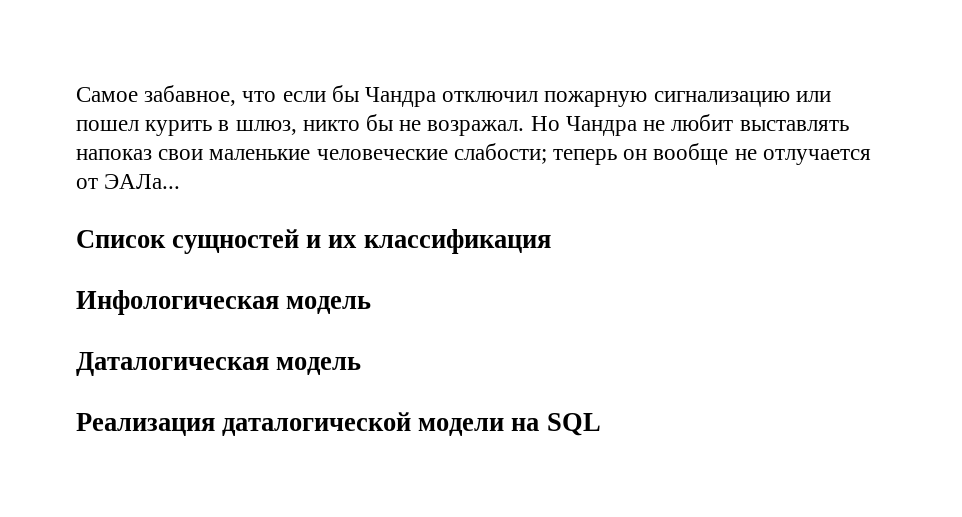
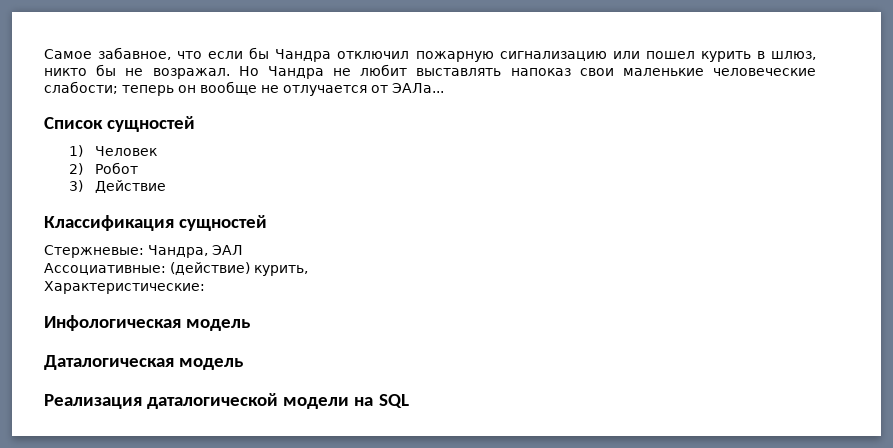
- Список сущностей и их классификация
+ Список сущностей
+ 1) Человек
+ 2) Робот
+ 3) Действие
+ Классификация сущностей
+ Стержневые: Чандра, ЭАЛ
+ Ассоциативные: (действие) курить,
+ Характеристические:

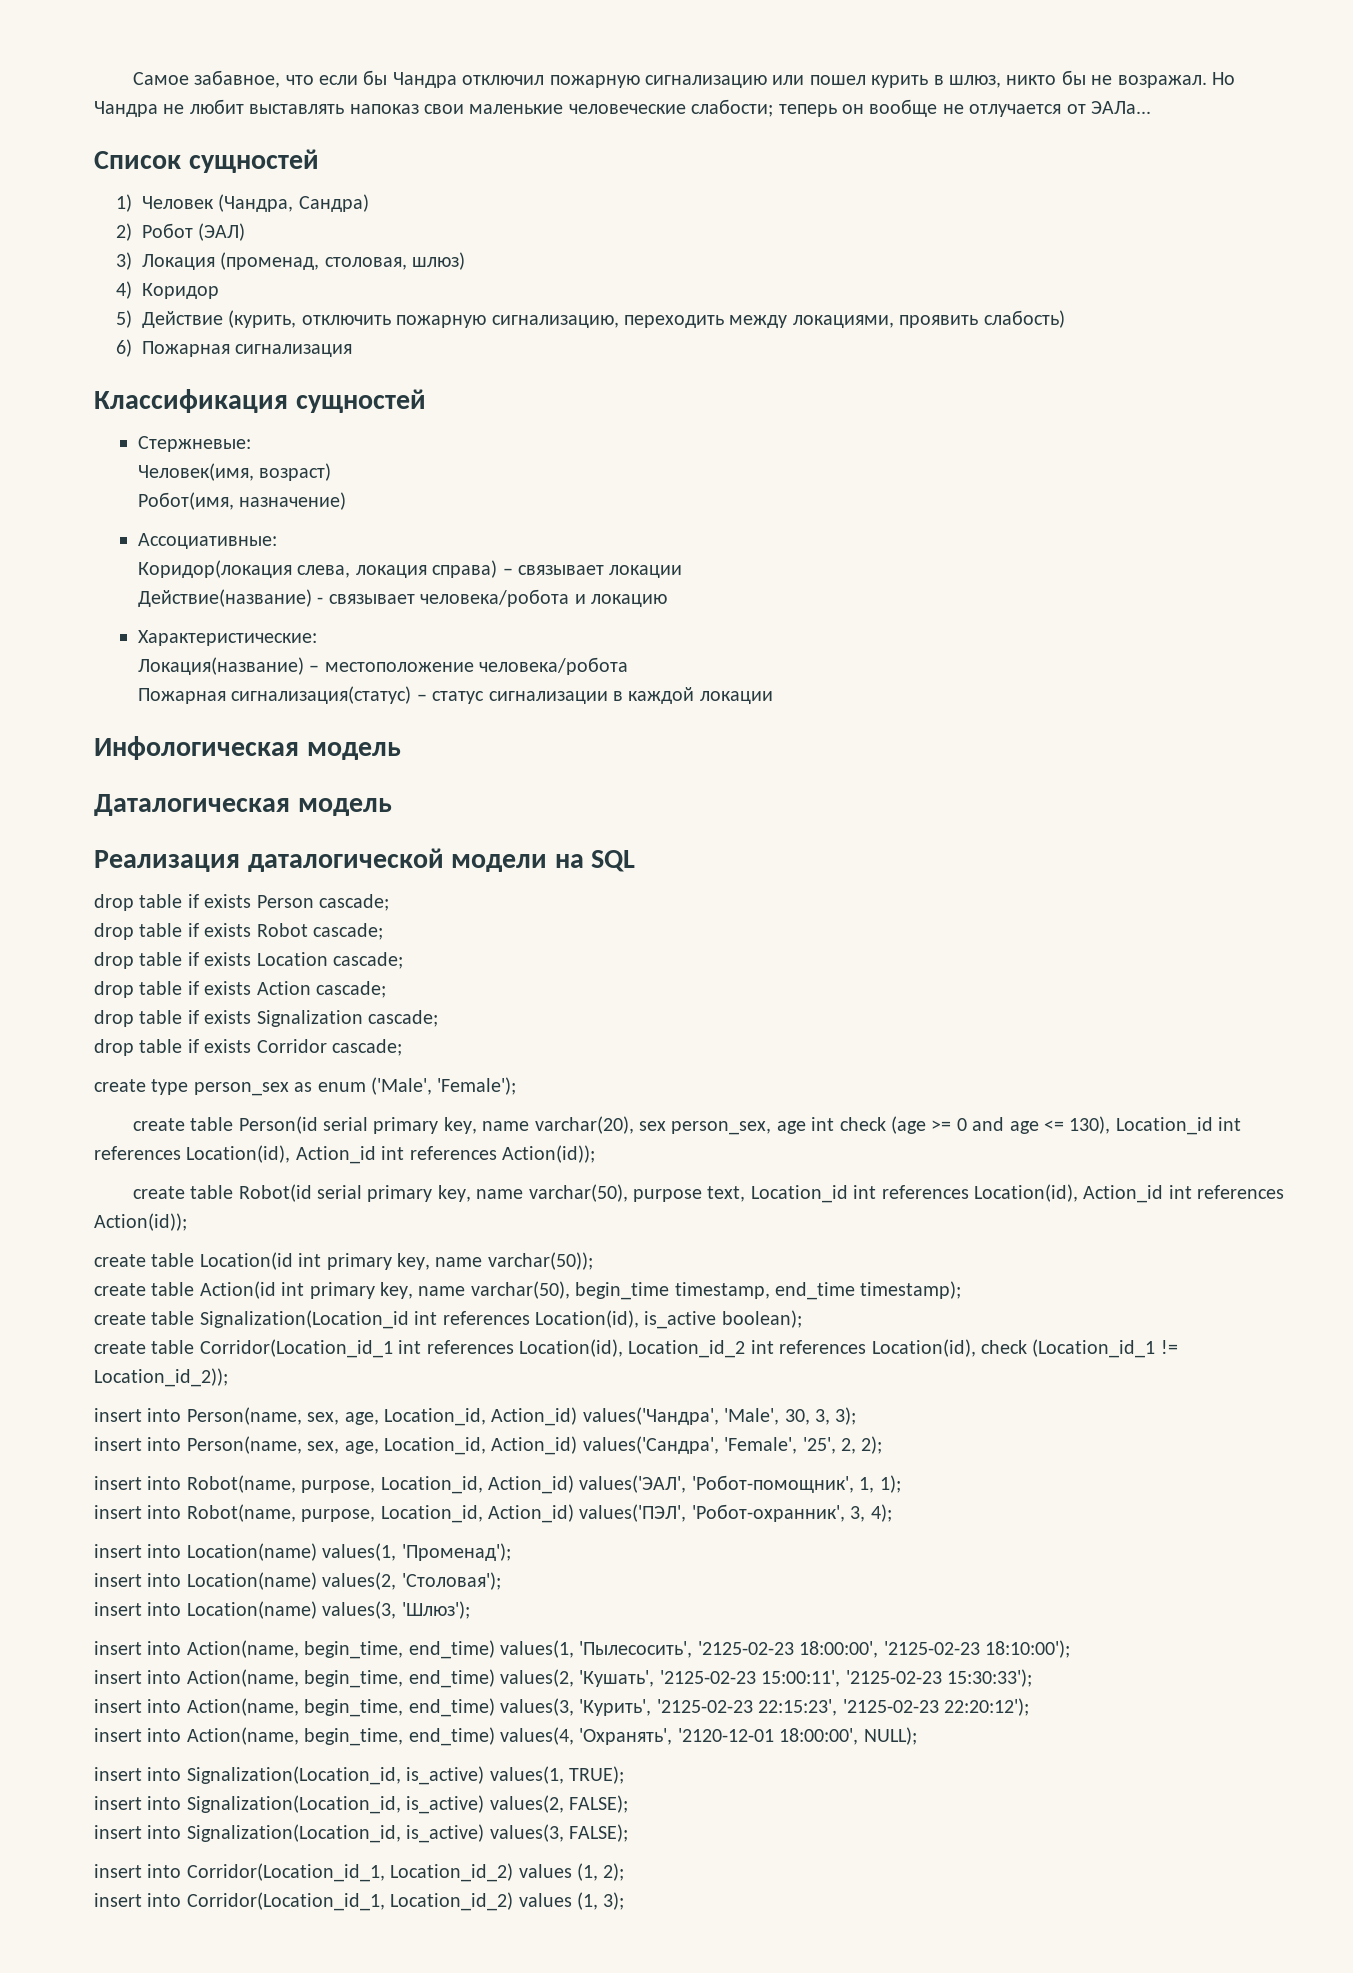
- 1) Человек
+ 1) Человек (Чандра, Cандра)
- 2) Робот
- 3) Действие
+ 2) Робот (ЭАЛ)
+ 3) Локация (променад, столовая, шлюз)
+ 4) Коридор
+ 5) Действие (курить, отключить пожарную сигнализацию, переходить между локациями, проявить слабость)
+ 6) Пожарная сигнализация
  Классификация сущностей
- Стержневые: Чандра, ЭАЛ
- Ассоциативные: (действие) курить,
+ Стержневые:
+ Человек(имя, возраст)
+ Робот(имя, назначение)
+ Ассоциативные:
+ Коридор(локация слева, локация справа) – связывает локации
+ Действие(название) - связывает человека/робота и локацию
  Характеристические:
+ Локация(название) – местоположение человека/робота
+ Пожарная сигнализация(статус) – статус сигнализации в каждой локации
+ drop table if exists Person cascade;
+ drop table if exists Robot cascade;
+ drop table if exists Location cascade;
+ drop table if exists Action cascade;
+ drop table if exists Signalization cascade;
+ drop table if exists Corridor cascade;
+ create type person_sex as enum ('Male', 'Female');
+ create table Person(id serial primary key, name varchar(20), sex person_sex, age int check (age >= 0 and age <= 130), Location_id int references Location(id), Action_id int references Action(id));
+ create table Robot(id serial primary key, name varchar(50), purpose text, Location_id int references Location(id), Action_id int references Action(id));
+ create table Location(id int primary key, name varchar(50));
+ create table Action(id int primary key, name varchar(50), begin_time timestamp, end_time timestamp);
+ create table Signalization(Location_id int references Location(id), is_active boolean);
+ create table Corridor(Location_id_1 int references Location(id), Location_id_2 int references Location(id), check (Location_id_1 != Location_id_2));
+ insert into Person(name, sex, age, Location_id, Action_id) values('Чандра', 'Male', 30, 3, 3);
+ insert into Person(name, sex, age, Location_id, Action_id) values('Cандра', 'Female', '25', 2, 2);
+ insert into Robot(name, purpose, Location_id, Action_id) values('ЭАЛ', 'Робот-помощник', 1, 1);
+ insert into Robot(name, purpose, Location_id, Action_id) values('ПЭЛ', 'Робот-охранник', 3, 4);
+ insert into Location(name) values(1, 'Променад');
+ insert into Location(name) values(2, 'Столовая');
+ insert into Location(name) values(3, 'Шлюз');
+ insert into Action(name, begin_time, end_time) values(1, 'Пылесосить', '2125-02-23 18:00:00', '2125-02-23 18:10:00');
+ insert into Action(name, begin_time, end_time) values(2, 'Кушать', '2125-02-23 15:00:11', '2125-02-23 15:30:33');
+ insert into Action(name, begin_time, end_time) values(3, 'Курить', '2125-02-23 22:15:23', '2125-02-23 22:20:12');
+ insert into Action(name, begin_time, end_time) values(4, 'Охранять', '2120-12-01 18:00:00', NULL);
+ insert into Signalization(Location_id, is_active) values(1, TRUE);
+ insert into Signalization(Location_id, is_active) values(2, FALSE);
+ insert into Signalization(Location_id, is_active) values(3, FALSE);
+ insert into Corridor(Location_id_1, Location_id_2) values (1, 2);
+ insert into Corridor(Location_id_1, Location_id_2) values (1, 3);

